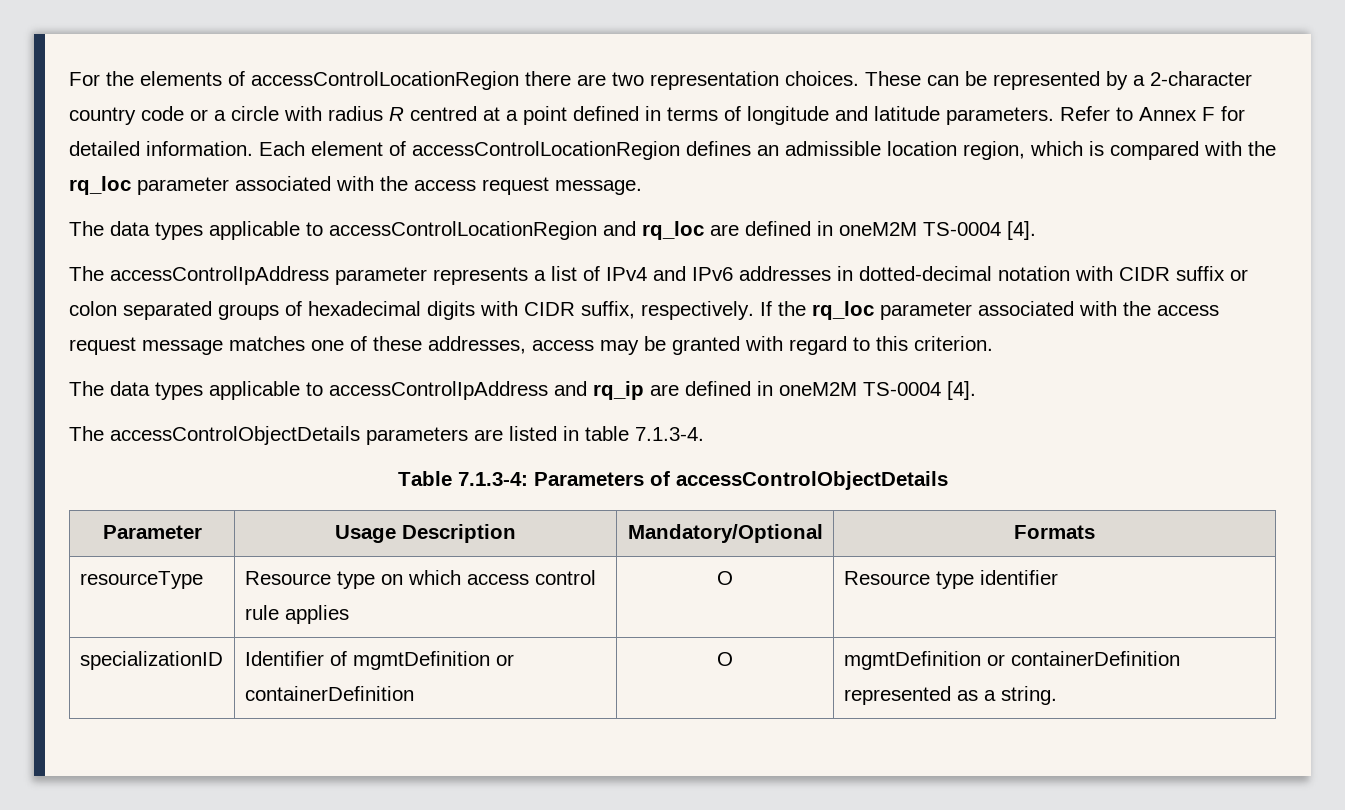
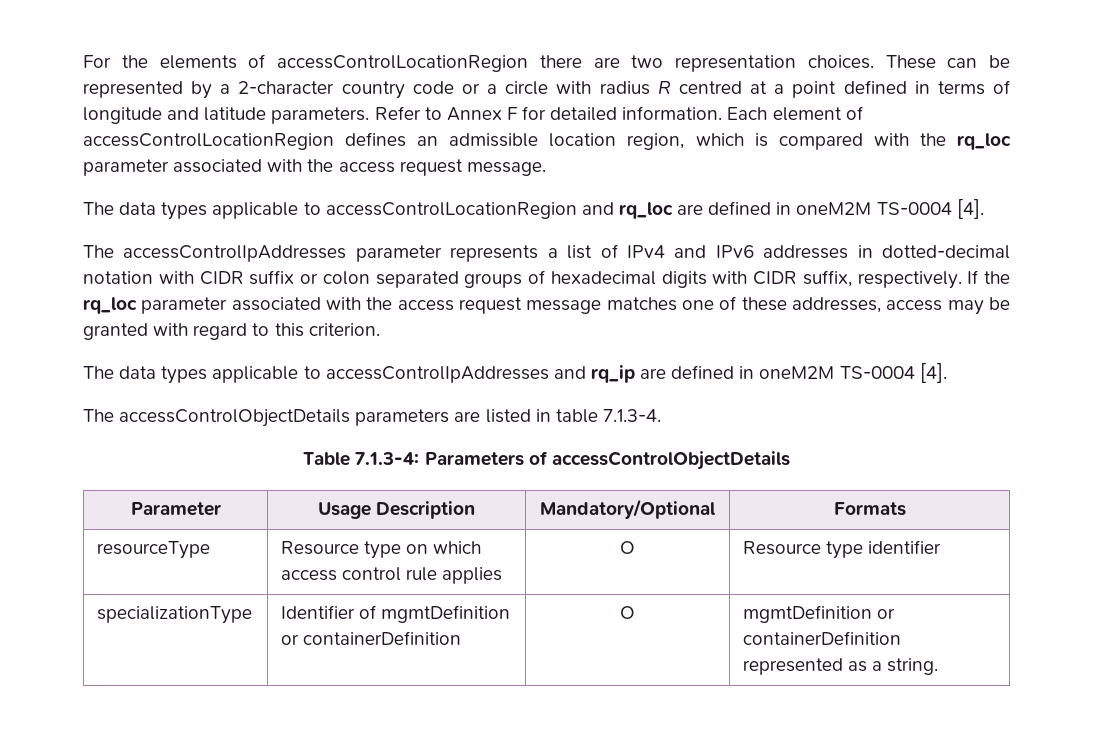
- The accessControlIpAddress parameter represents a list of IPv4 and IPv6 addresses in dotted-decimal notation with CIDR suffix or colon separated groups of hexadecimal digits with CIDR suffix, respectively.
+ The accessControlIpAddresses parameter represents a list of IPv4 and IPv6 addresses in dotted-decimal notation with CIDR suffix or colon separated groups of hexadecimal digits with CIDR suffix, respectively.
- The data types applicable to accessControlIpAddress and rq_ip are defined in oneM2M TS-0004 [4].
+ The data types applicable to accessControlIpAddresses and rq_ip are defined in oneM2M TS-0004 [4].
- specializationID | Identifier of mgmtDefinition or containerDefinition | O | mgmtDefinition or containerDefinition represented as a string.
+ specializationType | Identifier of mgmtDefinition or containerDefinition | O | mgmtDefinition or containerDefinition represented as a string.

